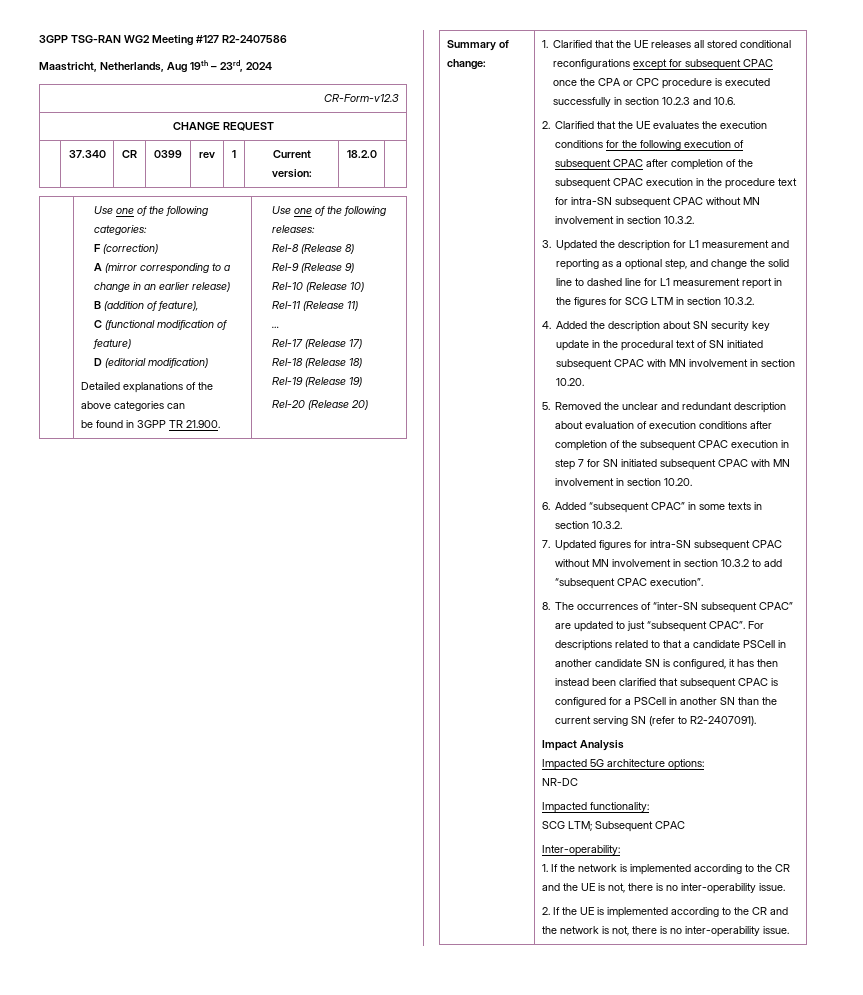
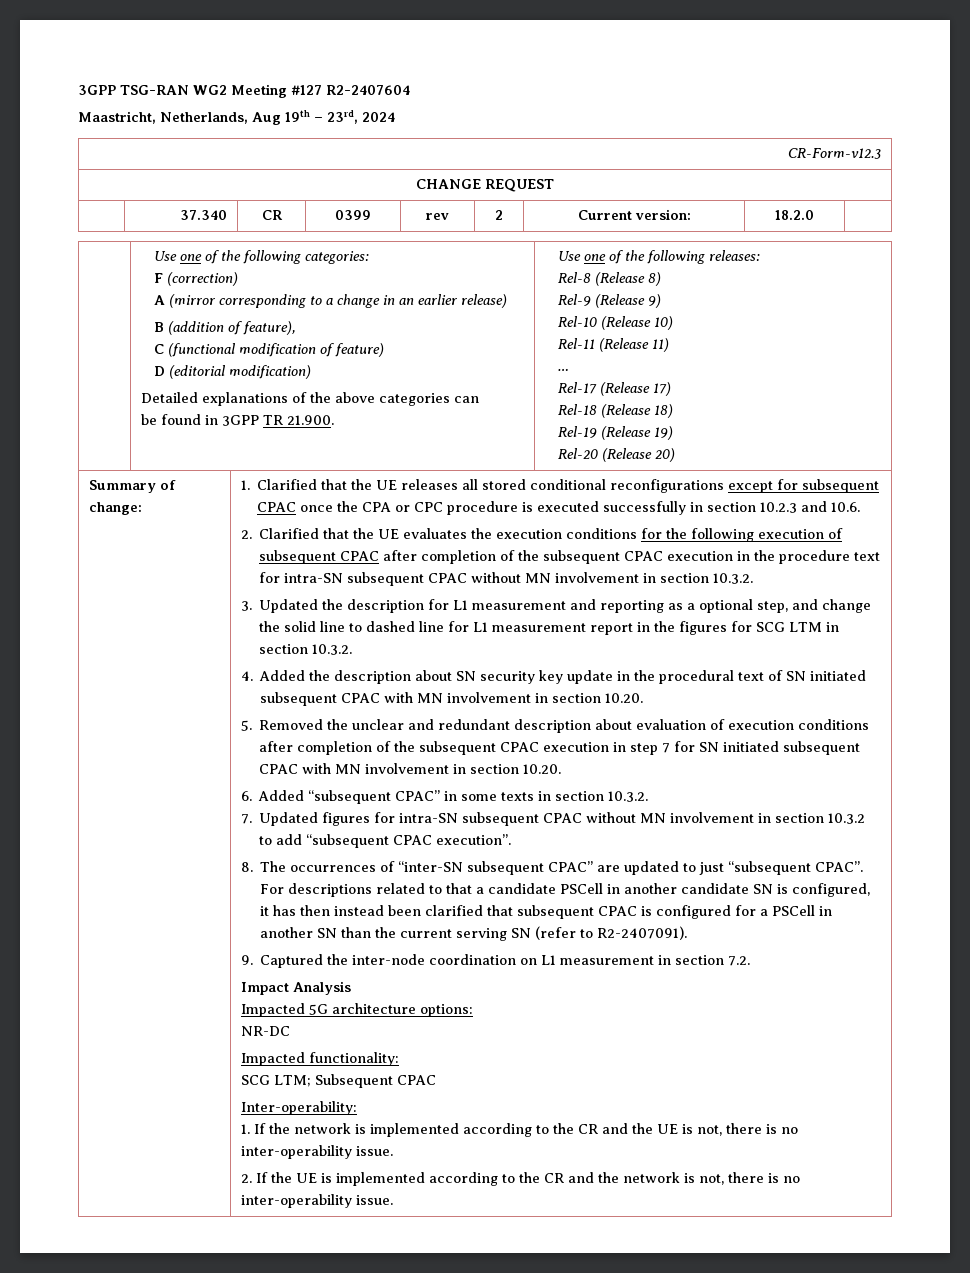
- 3GPP TSG-RAN WG2 Meeting #127 R2-2407586
+ 3GPP TSG-RAN WG2 Meeting #127 R2-2407604
- | 37.340 | CR | 0399 | rev | 1 | Current version: | 18.2.0 |
+ | 37.340 | CR | 0399 | rev | 2 | Current version: | 18.2.0 |
+ 9. Captured the inter-node coordination on L1 measurement in section 7.2.

